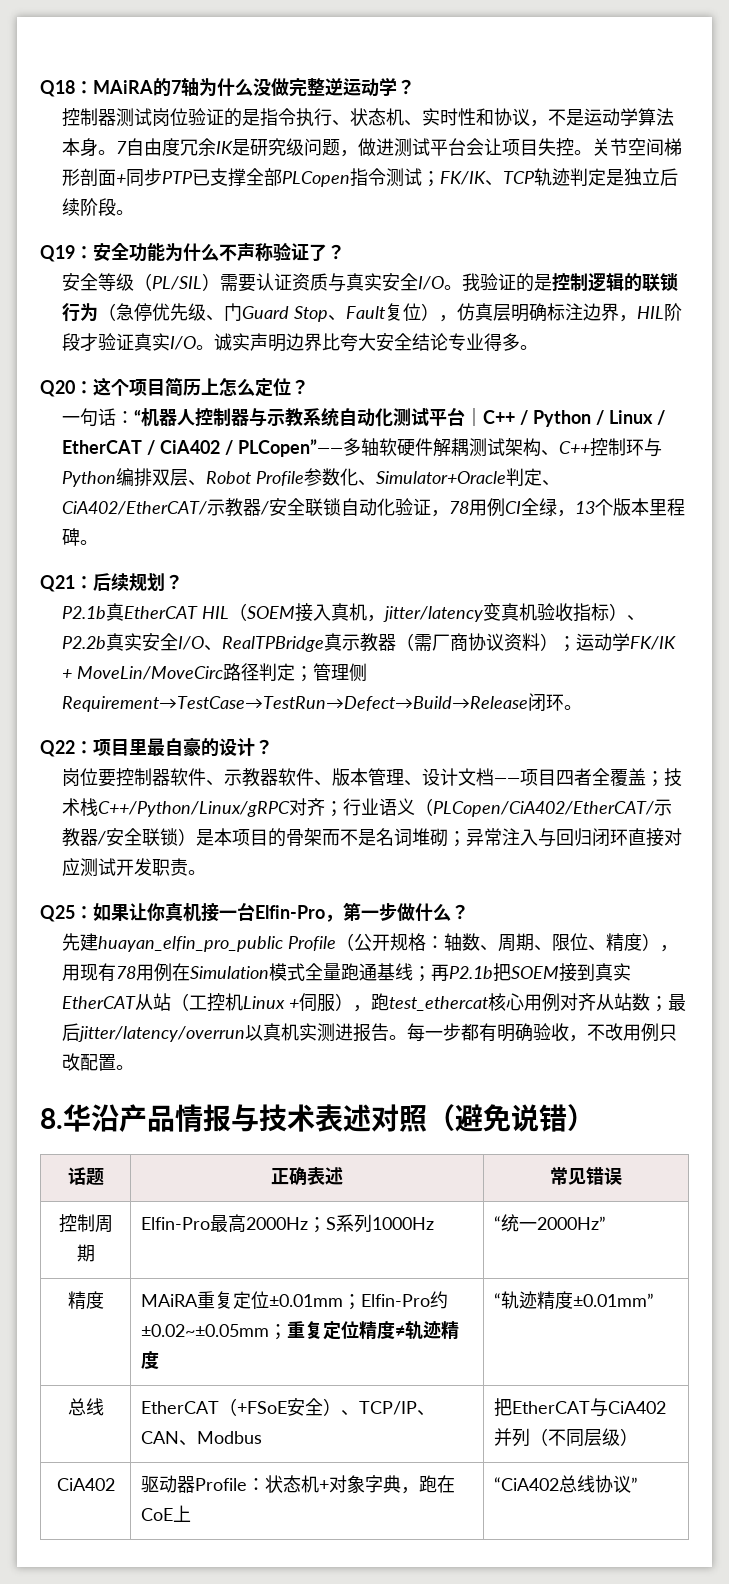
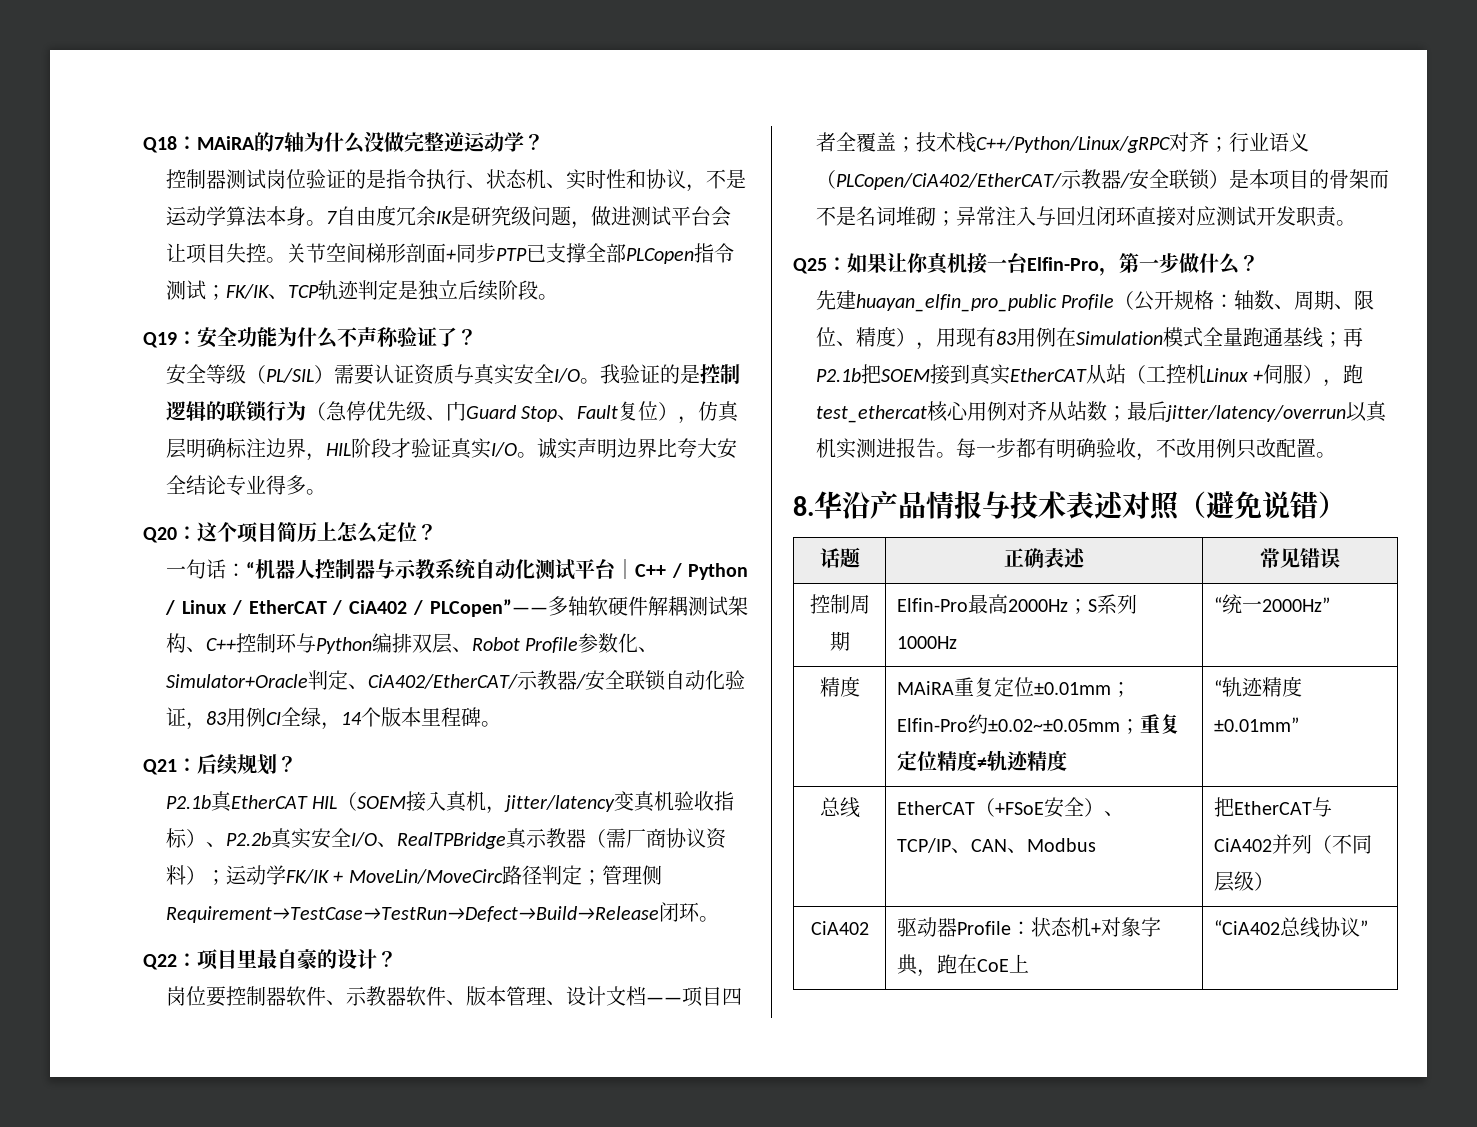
- 一句话：“机器人控制器与示教系统自动化测试平台｜C++ / Python / Linux / EtherCAT / CiA402 / PLCopen”——多轴软硬件解耦测试架构、C++控制环与Python编排双层、Robot Profile参数化、Simulator+Oracle判定、CiA402/EtherCAT/示教器/安全联锁自动化验证，78用例CI全绿，13个版本里程碑。
+ 一句话：“机器人控制器与示教系统自动化测试平台｜C++ / Python / Linux / EtherCAT / CiA402 / PLCopen”——多轴软硬件解耦测试架构、C++控制环与Python编排双层、Robot Profile参数化、Simulator+Oracle判定、CiA402/EtherCAT/示教器/安全联锁自动化验证，83用例CI全绿，14个版本里程碑。
- 先建huayan_elfin_pro_public Profile（公开规格：轴数、周期、限位、精度），用现有78用例在Simulation模式全量跑通基线；再P2.1b把SOEM接到真实EtherCAT从站（工控机Linux +伺服），跑test_ethercat核心用例对齐从站数；最后jitter/latency/overrun以真机实测进报告。
+ 先建huayan_elfin_pro_public Profile（公开规格：轴数、周期、限位、精度），用现有83用例在Simulation模式全量跑通基线；再P2.1b把SOEM接到真实EtherCAT从站（工控机Linux +伺服），跑test_ethercat核心用例对齐从站数；最后jitter/latency/overrun以真机实测进报告。

